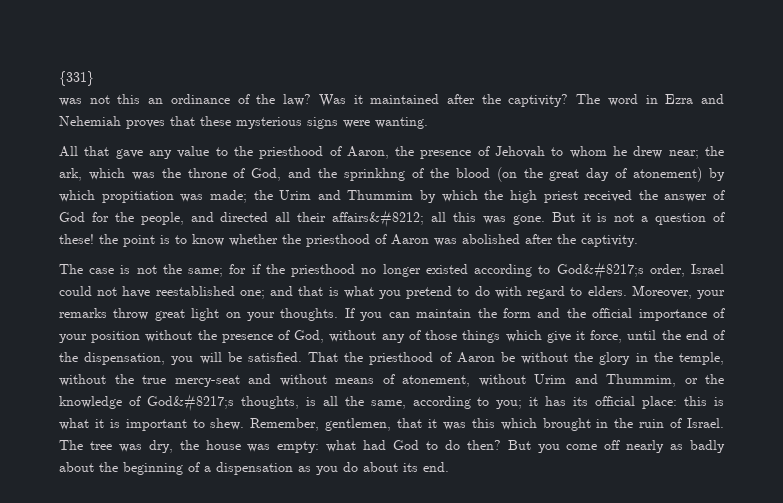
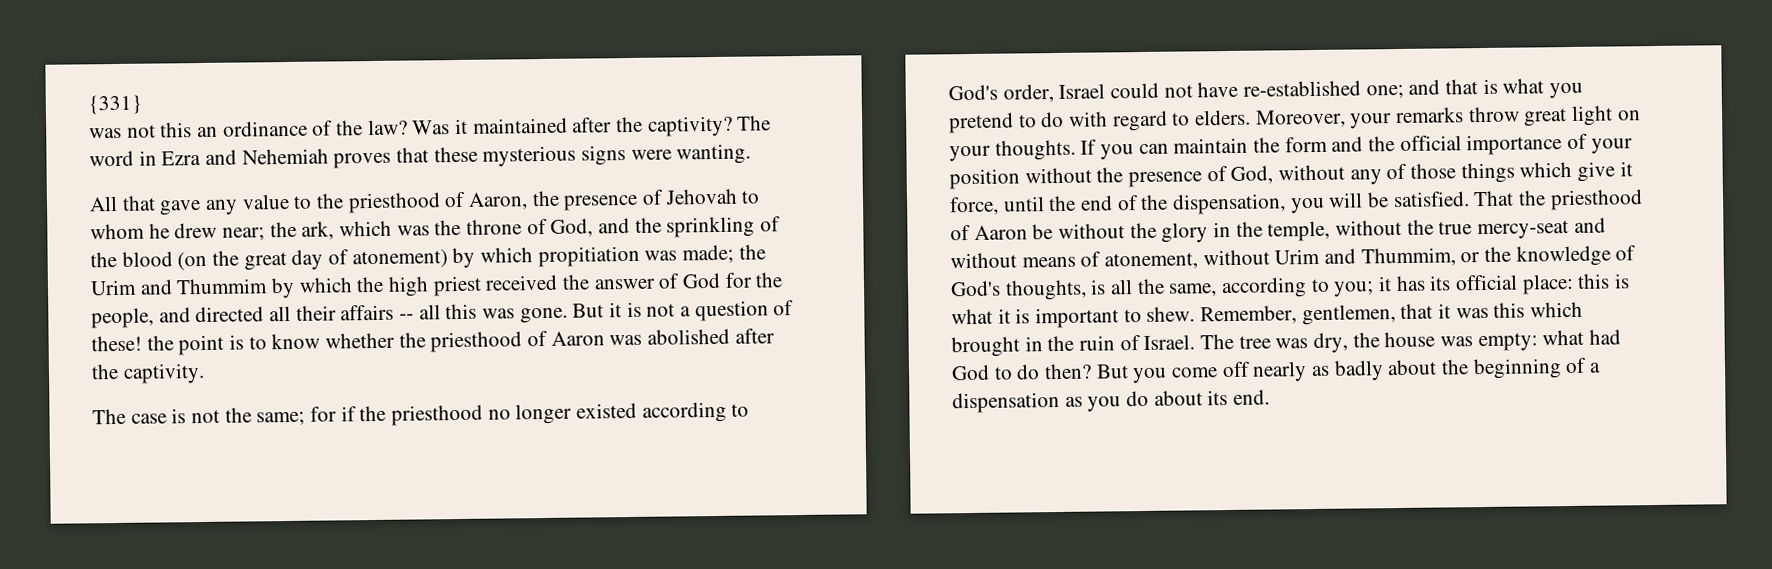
- the ark, which was the throne of God, and the sprinkhng of the blood (on the great day of atonement) by which propitiation was made;
+ the ark, which was the throne of God, and the sprinkling of the blood (on the great day of atonement) by which propitiation was made;
- the Urim and Thummim by which the high priest received the answer of God for the people, and directed all their affairs&#8212; all this was gone.
+ the Urim and Thummim by which the high priest received the answer of God for the people, and directed all their affairs -- all this was gone.
- The case is not the same; for if the priesthood no longer existed according to God&#8217;s order, Israel could not have reestablished one; and that is what you pretend to do with regard to elders.
+ The case is not the same; for if the priesthood no longer existed according to God's order, Israel could not have re-established one; and that is what you pretend to do with regard to elders.
- That the priesthood of Aaron be without the glory in the temple, without the true mercy-seat and without means of atonement, without Urim and Thummim, or the knowledge of God&#8217;s thoughts, is all the same, according to you; it has its official place: this is what it is important to shew.
+ That the priesthood of Aaron be without the glory in the temple, without the true mercy-seat and without means of atonement, without Urim and Thummim, or the knowledge of God's thoughts, is all the same, according to you; it has its official place: this is what it is important to shew.

